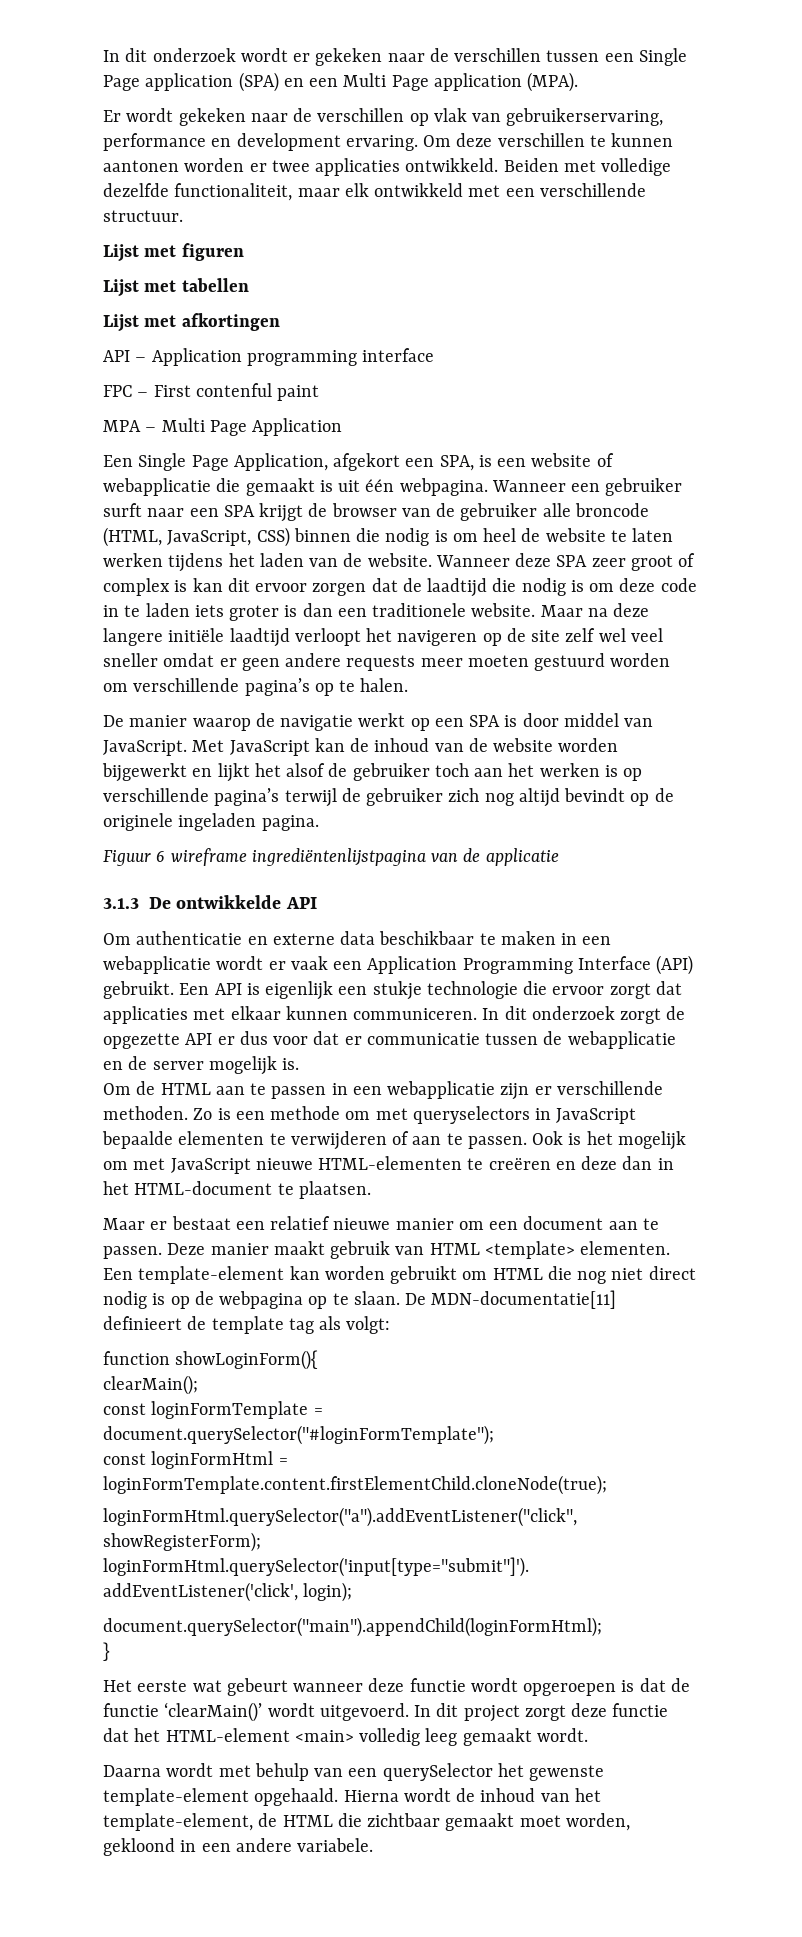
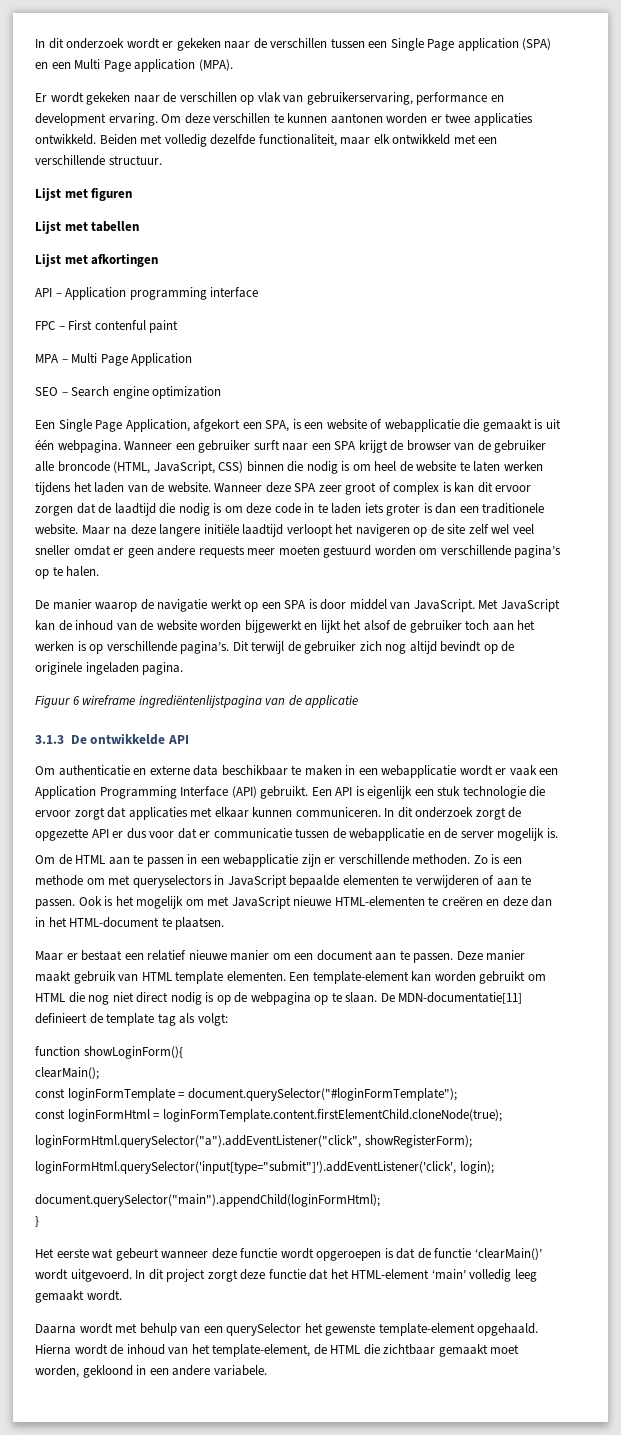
- Beiden met volledige dezelfde functionaliteit, maar elk ontwikkeld met een verschillende structuur.
+ Beiden met volledig dezelfde functionaliteit, maar elk ontwikkeld met een verschillende structuur.
+ SEO – Search engine optimization
- Met JavaScript kan de inhoud van de website worden bijgewerkt en lijkt het alsof de gebruiker toch aan het werken is op verschillende pagina’s terwijl de gebruiker zich nog altijd bevindt op de originele ingeladen pagina.
+ Met JavaScript kan de inhoud van de website worden bijgewerkt en lijkt het alsof de gebruiker toch aan het werken is op verschillende pagina’s. Dit terwijl de gebruiker zich nog altijd bevindt op de originele ingeladen pagina.
- Een API is eigenlijk een stukje technologie die ervoor zorgt dat applicaties met elkaar kunnen communiceren.
+ Een API is eigenlijk een stuk technologie die ervoor zorgt dat applicaties met elkaar kunnen communiceren.
- Deze manier maakt gebruik van HTML <template> elementen.
+ Deze manier maakt gebruik van HTML template elementen.
- In dit project zorgt deze functie dat het HTML-element <main> volledig leeg gemaakt wordt.
+ In dit project zorgt deze functie dat het HTML-element ‘main’ volledig leeg gemaakt wordt.

